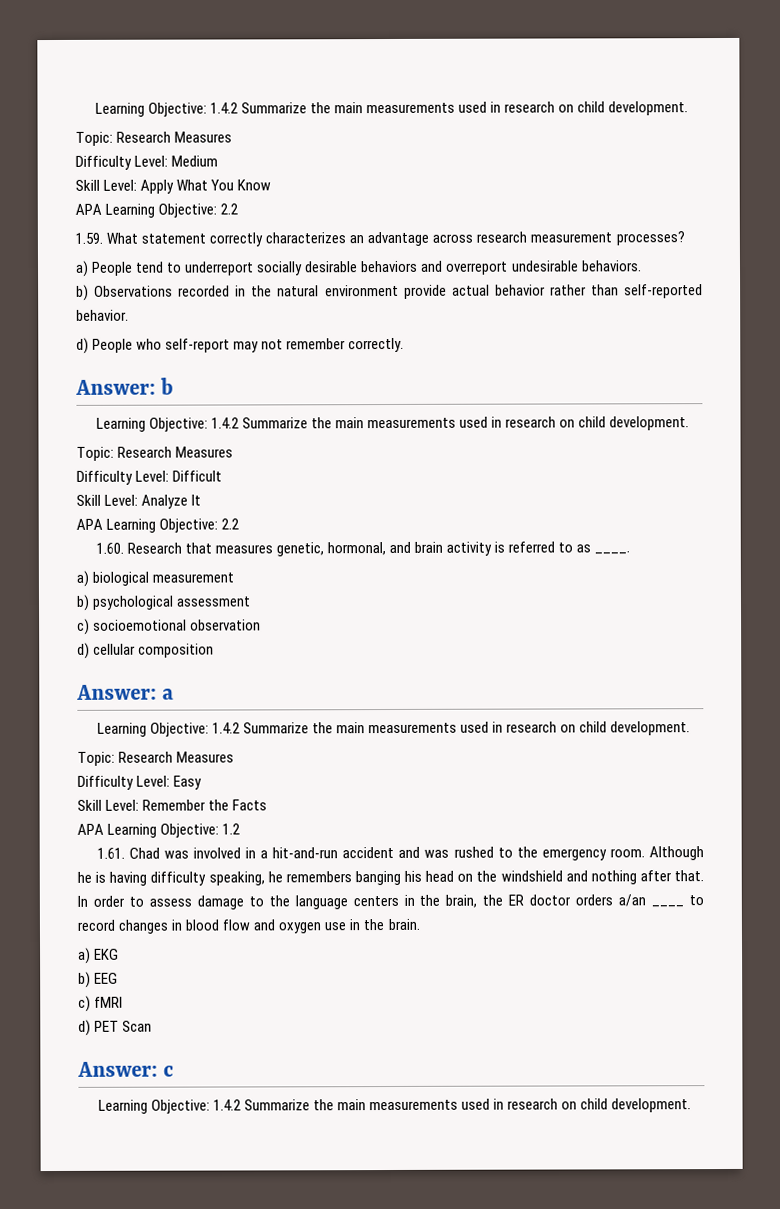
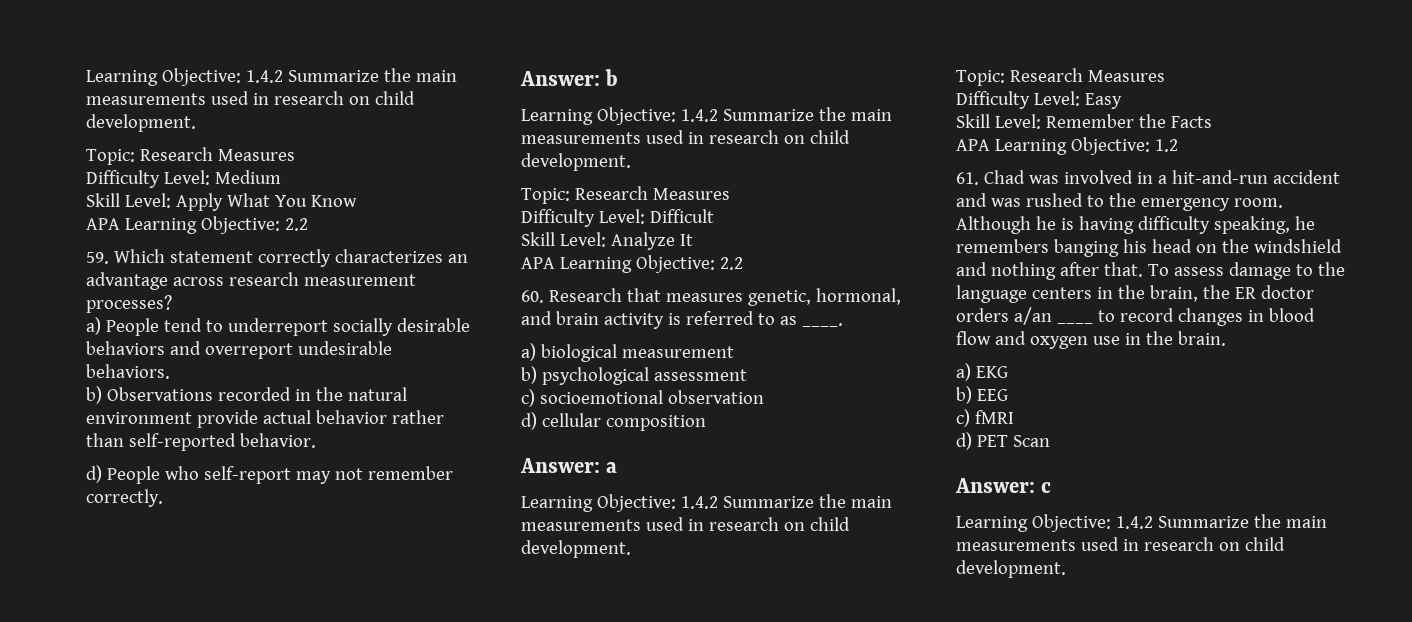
- 1.59. What statement correctly characterizes an advantage across research measurement processes?
+ 59. Which statement correctly characterizes an advantage across research measurement processes?
- 1.60. Research that measures genetic, hormonal, and brain activity is referred to as ____.
+ 60. Research that measures genetic, hormonal, and brain activity is referred to as ____.
- 1.61. Chad was involved in a hit-and-run accident and was rushed to the emergency room.
+ 61. Chad was involved in a hit-and-run accident and was rushed to the emergency room.
- In order to assess damage to the language centers in the brain, the ER doctor orders a/an ____ to record changes in blood flow and oxygen use in the brain.
+ To assess damage to the language centers in the brain, the ER doctor orders a/an ____ to record changes in blood flow and oxygen use in the brain.

